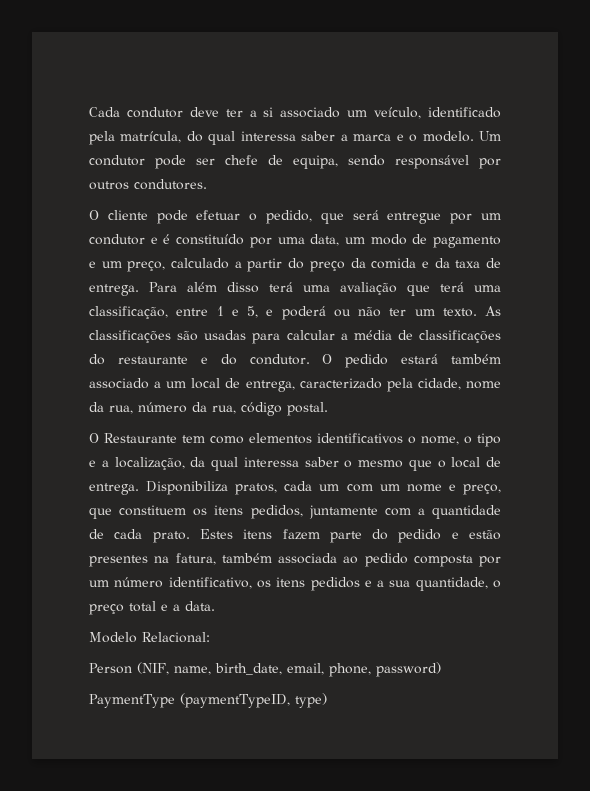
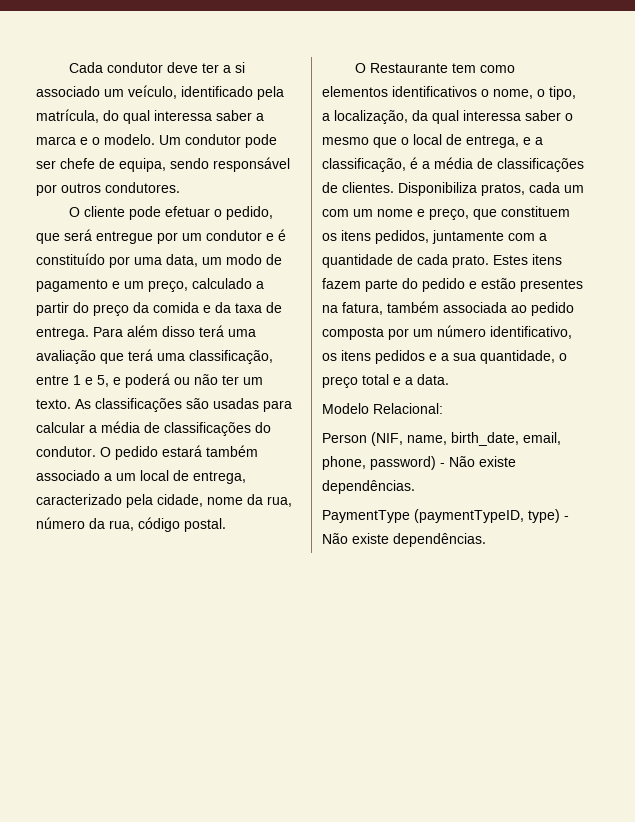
- As classificações são usadas para calcular a média de classificações do restaurante e do condutor.
+ As classificações são usadas para calcular a média de classificações do condutor.
- O Restaurante tem como elementos identificativos o nome, o tipo e a localização, da qual interessa saber o mesmo que o local de entrega.
+ O Restaurante tem como elementos identificativos o nome, o tipo, a localização, da qual interessa saber o mesmo que o local de entrega, e a classificação, é a média de classificações de clientes.
- Person (NIF, name, birth_date, email, phone, password)
+ Person (NIF, name, birth_date, email, phone, password) - Não existe dependências.
- PaymentType (paymentTypeID, type)
+ PaymentType (paymentTypeID, type) - Não existe dependências.

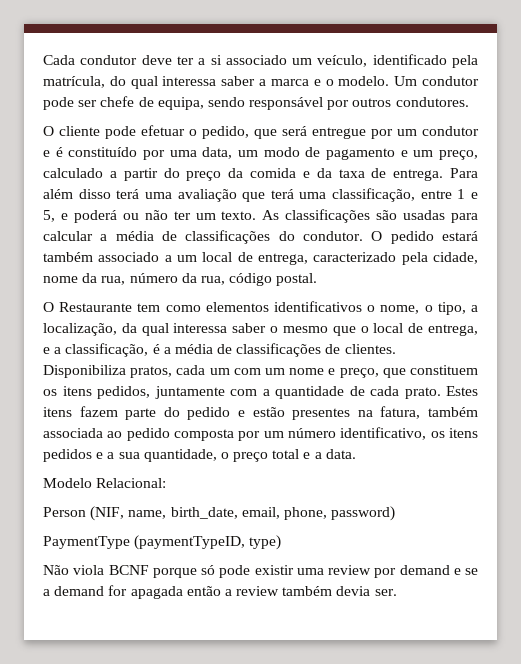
- Person (NIF, name, birth_date, email, phone, password) - Não existe dependências.
+ Person (NIF, name, birth_date, email, phone, password)
- PaymentType (paymentTypeID, type) - Não existe dependências.
+ PaymentType (paymentTypeID, type)
+ Não viola BCNF porque só pode existir uma review por demand e se a demand for apagada então a review também devia ser.

